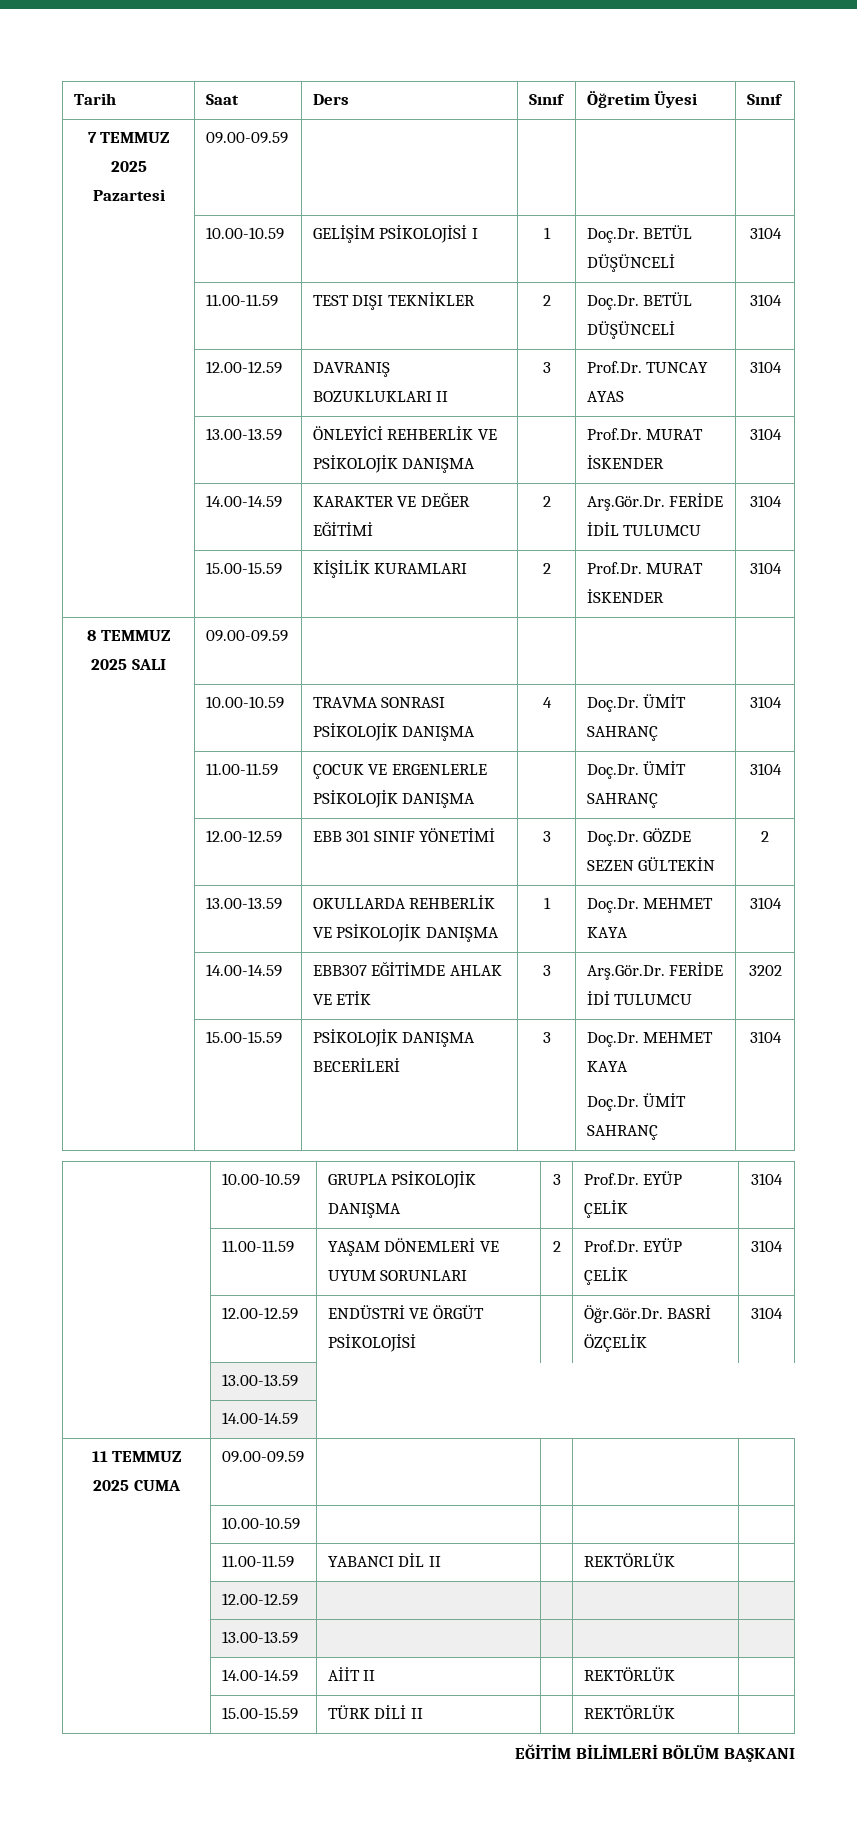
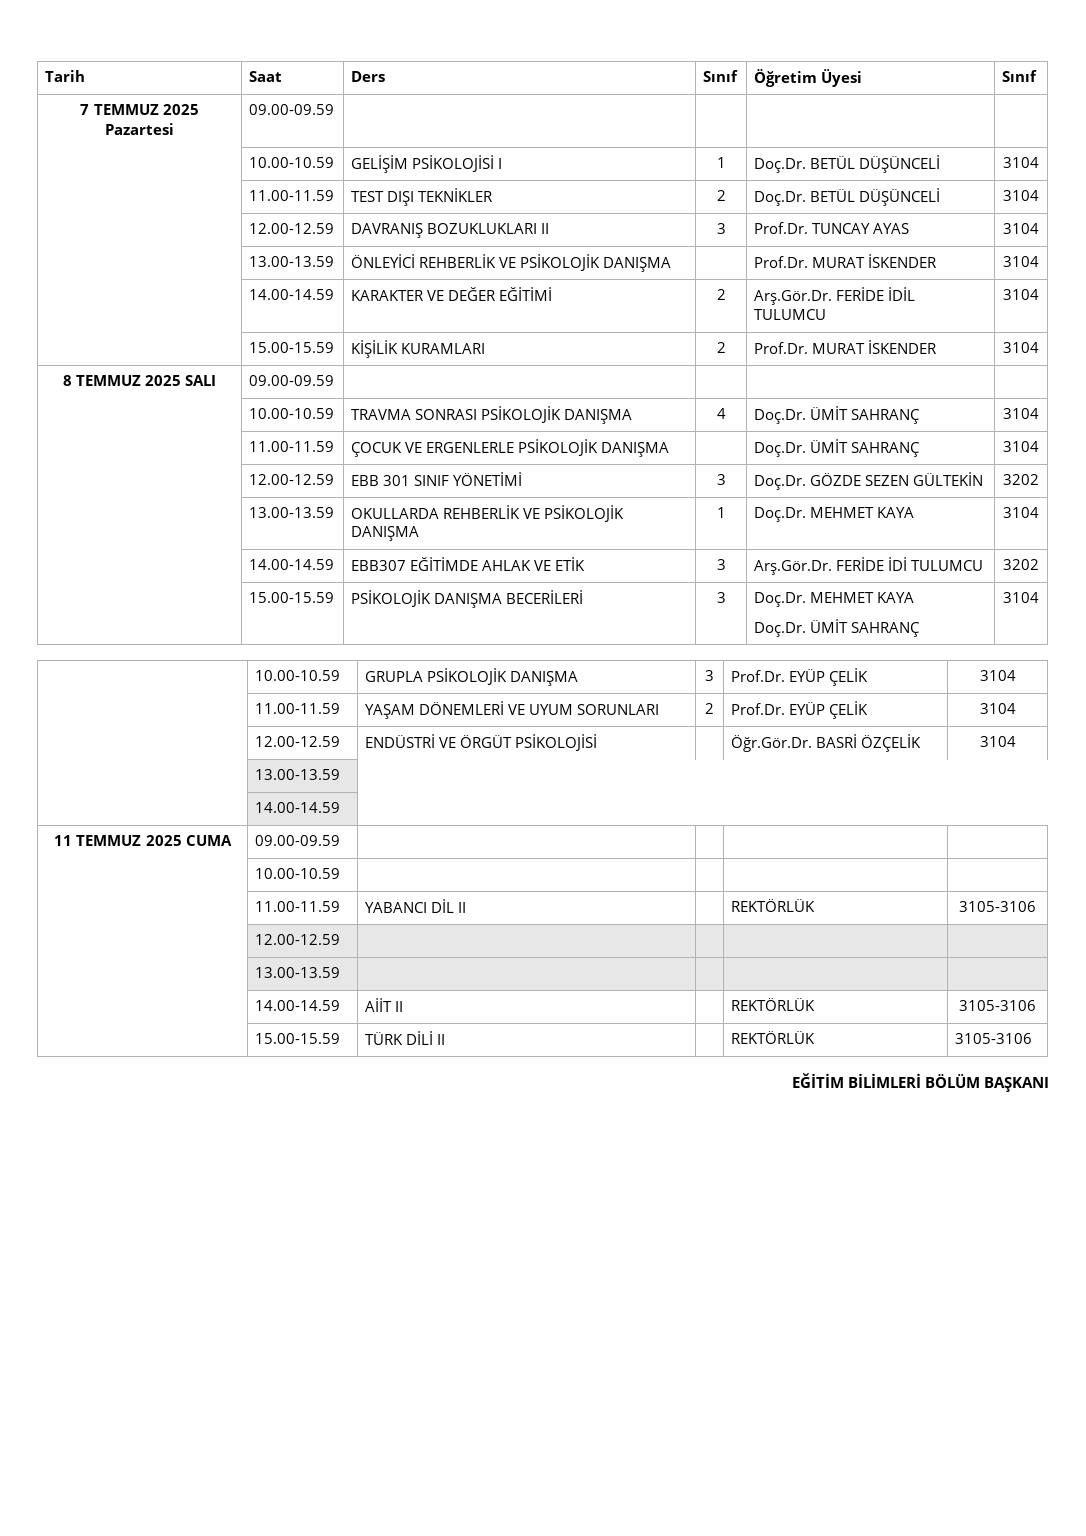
- | 12.00-12.59 | EBB 301 SINIF YÖNETİMİ | 3 | Doç.Dr. GÖZDE SEZEN GÜLTEKİN | 2
+ | 12.00-12.59 | EBB 301 SINIF YÖNETİMİ | 3 | Doç.Dr. GÖZDE SEZEN GÜLTEKİN | 3202
- | 11.00-11.59 | YABANCI DİL II | | REKTÖRLÜK |
+ | 11.00-11.59 | YABANCI DİL II | | REKTÖRLÜK | 3105-3106
- | 14.00-14.59 | AİİT II | | REKTÖRLÜK |
+ | 14.00-14.59 | AİİT II | | REKTÖRLÜK | 3105-3106
- | 15.00-15.59 | TÜRK DİLİ II | | REKTÖRLÜK |
+ | 15.00-15.59 | TÜRK DİLİ II | | REKTÖRLÜK | 3105-3106

